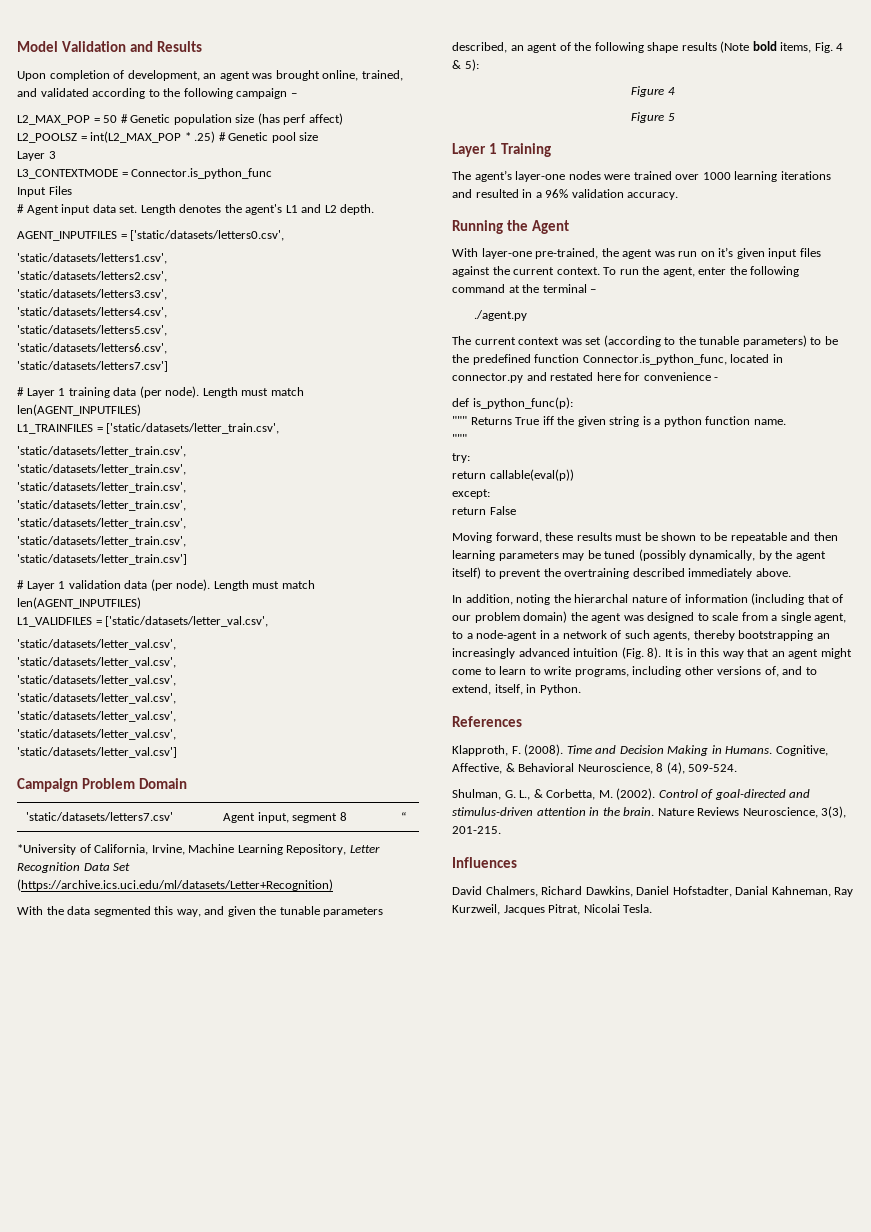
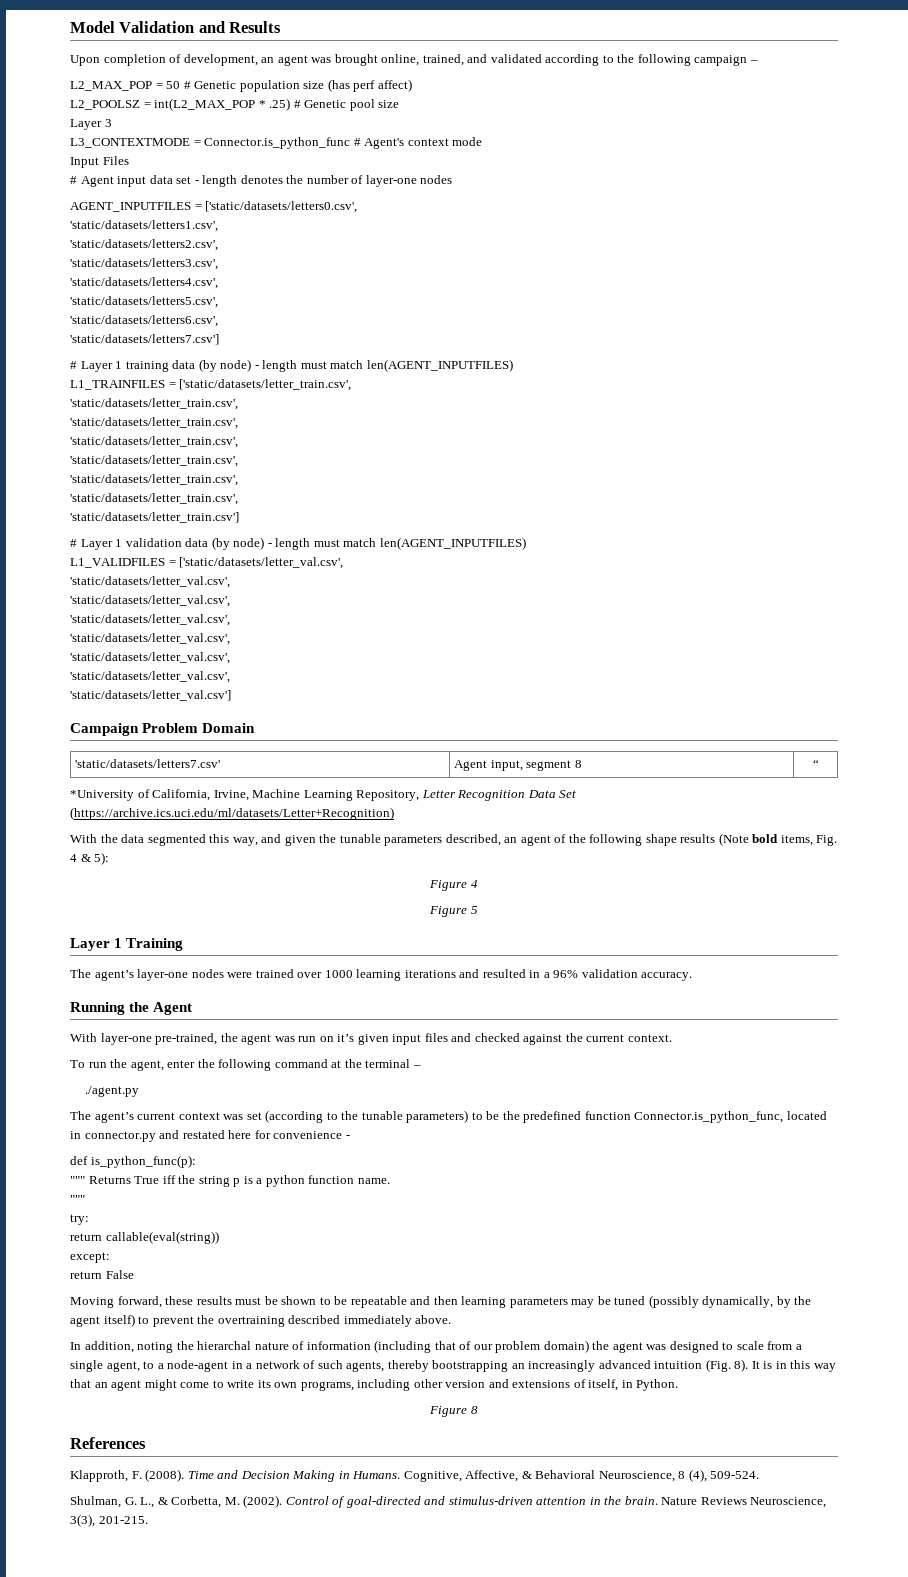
- L3_CONTEXTMODE = Connector.is_python_func
+ L3_CONTEXTMODE = Connector.is_python_func # Agent's context mode
- # Agent input data set. Length denotes the agent's L1 and L2 depth.
+ # Agent input data set - length denotes the number of layer-one nodes
- # Layer 1 training data (per node). Length must match len(AGENT_INPUTFILES)
+ # Layer 1 training data (by node) - length must match len(AGENT_INPUTFILES)
- # Layer 1 validation data (per node). Length must match len(AGENT_INPUTFILES)
+ # Layer 1 validation data (by node) - length must match len(AGENT_INPUTFILES)
- With layer-one pre-trained, the agent was run on it’s given input files against the current context. To run the agent, enter the following command at the terminal –
+ With layer-one pre-trained, the agent was run on it’s given input files and checked against the current context.
+ To run the agent, enter the following command at the terminal –
- The current context was set (according to the tunable parameters) to be the predefined function Connector.is_python_func, located in connector.py and restated here for convenience -
+ The agent’s current context was set (according to the tunable parameters) to be the predefined function Connector.is_python_func, located in connector.py and restated here for convenience -
- """ Returns True iff the given string is a python function name.
+ """ Returns True iff the string p is a python function name.
- return callable(eval(p))
+ return callable(eval(string))
- It is in this way that an agent might come to learn to write programs, including other versions of, and to extend, itself, in Python.
+ It is in this way that an agent might come to write its own programs, including other version and extensions of itself, in Python.
+ Figure 8
- Influences
- David Chalmers, Richard Dawkins, Daniel Hofstadter, Danial Kahneman, Ray Kurzweil, Jacques Pitrat, Nicolai Tesla.

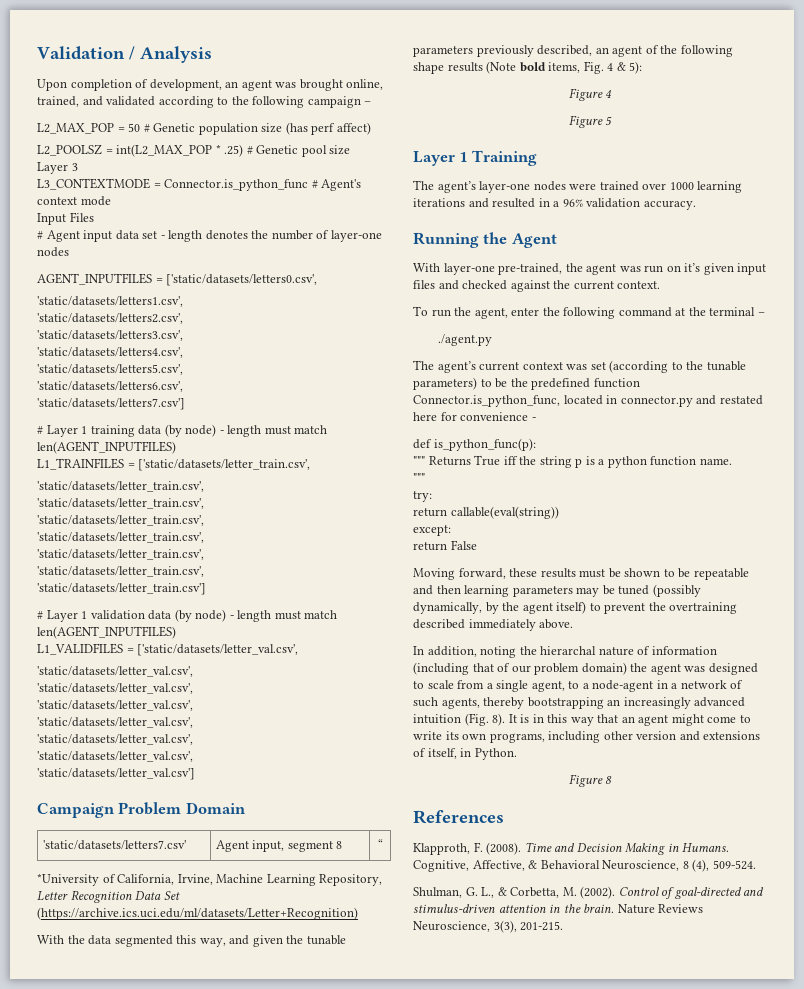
- Model Validation and Results
+ Validation / Analysis
- With the data segmented this way, and given the tunable parameters described, an agent of the following shape results (Note bold items, Fig. 4 & 5):
+ With the data segmented this way, and given the tunable parameters previously described, an agent of the following shape results (Note bold items, Fig. 4 & 5):

